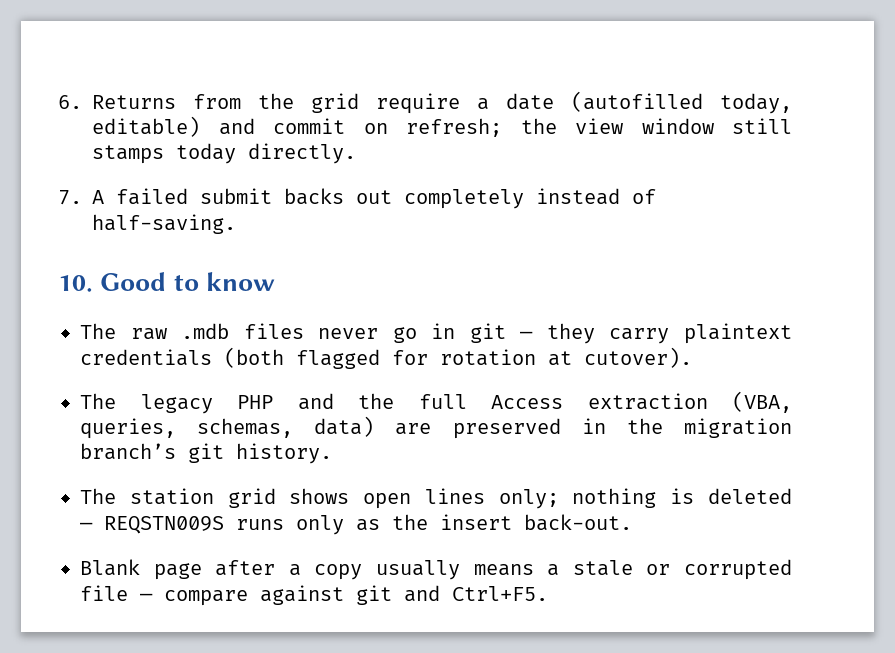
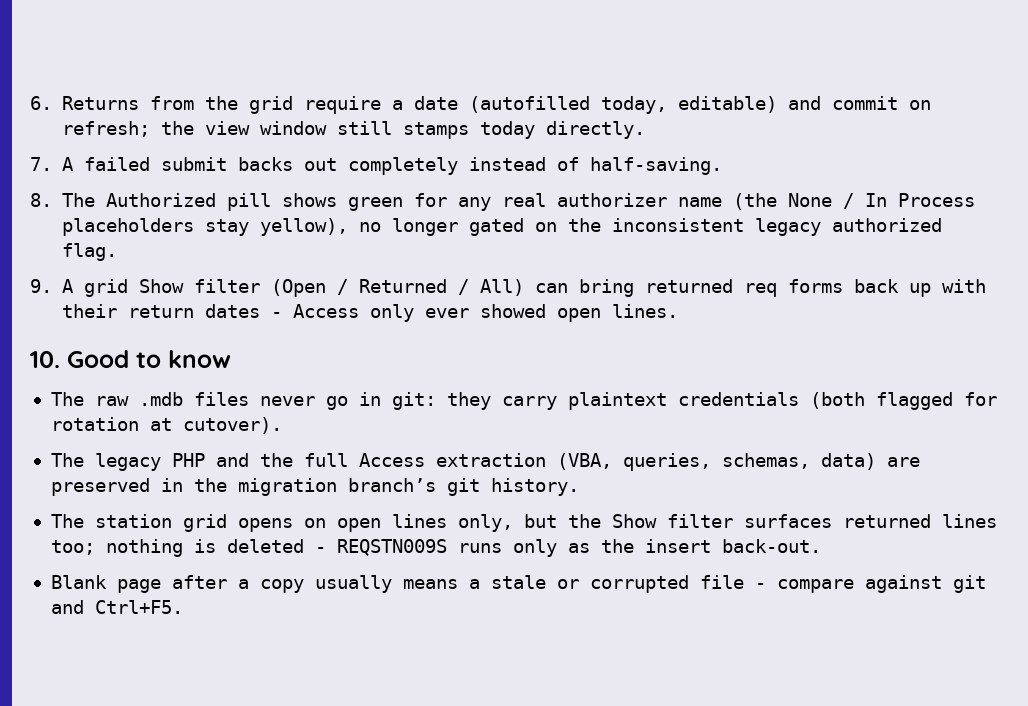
+ 8. The Authorized pill shows green for any real authorizer name (the None / In Process placeholders stay yellow), no longer gated on the inconsistent legacy authorized flag.
+ 9. A grid Show filter (Open / Returned / All) can bring returned req forms back up with their return dates - Access only ever showed open lines.
- The raw .mdb files never go in git — they carry plaintext credentials (both flagged for rotation at cutover).
+ The raw .mdb files never go in git: they carry plaintext credentials (both flagged for rotation at cutover).
- The station grid shows open lines only; nothing is deleted — REQSTN009S runs only as the insert back-out.
+ The station grid opens on open lines only, but the Show filter surfaces returned lines too; nothing is deleted - REQSTN009S runs only as the insert back-out.
- Blank page after a copy usually means a stale or corrupted file — compare against git and Ctrl+F5.
+ Blank page after a copy usually means a stale or corrupted file - compare against git and Ctrl+F5.

